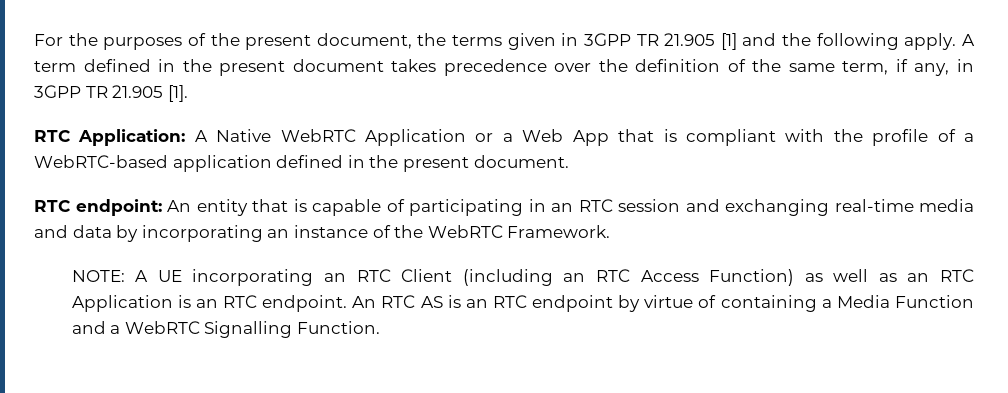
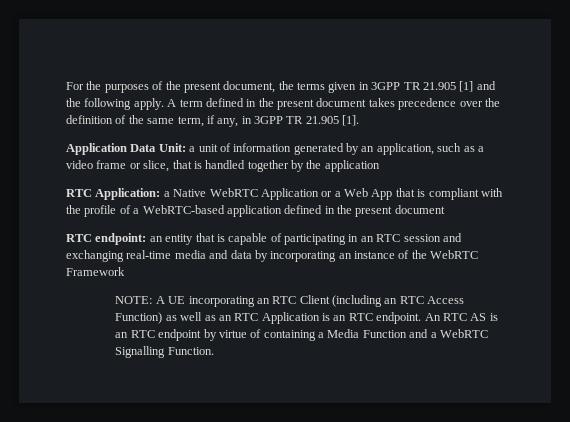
+ Application Data Unit: a unit of information generated by an application, such as a video frame or slice, that is handled together by the application
- RTC Application: A Native WebRTC Application or a Web App that is compliant with the profile of a WebRTC-based application defined in the present document.
+ RTC Application: a Native WebRTC Application or a Web App that is compliant with the profile of a WebRTC-based application defined in the present document
- RTC endpoint: An entity that is capable of participating in an RTC session and exchanging real-time media and data by incorporating an instance of the WebRTC Framework.
+ RTC endpoint: an entity that is capable of participating in an RTC session and exchanging real-time media and data by incorporating an instance of the WebRTC Framework

